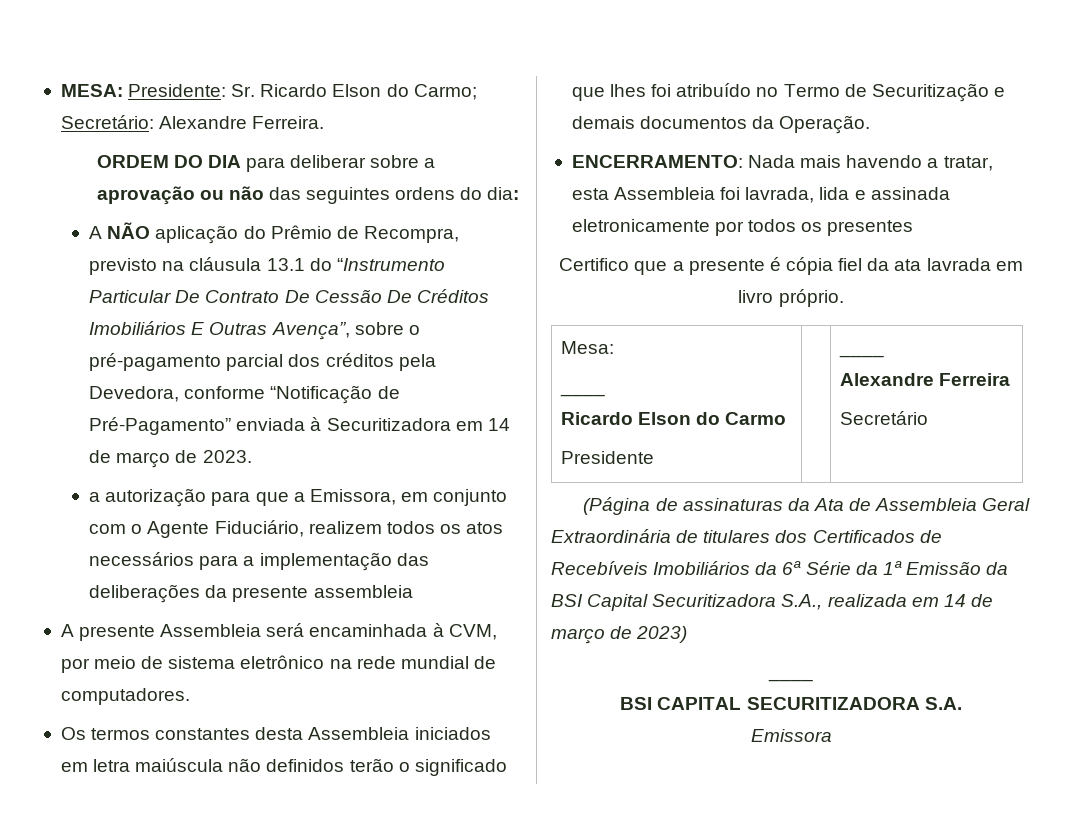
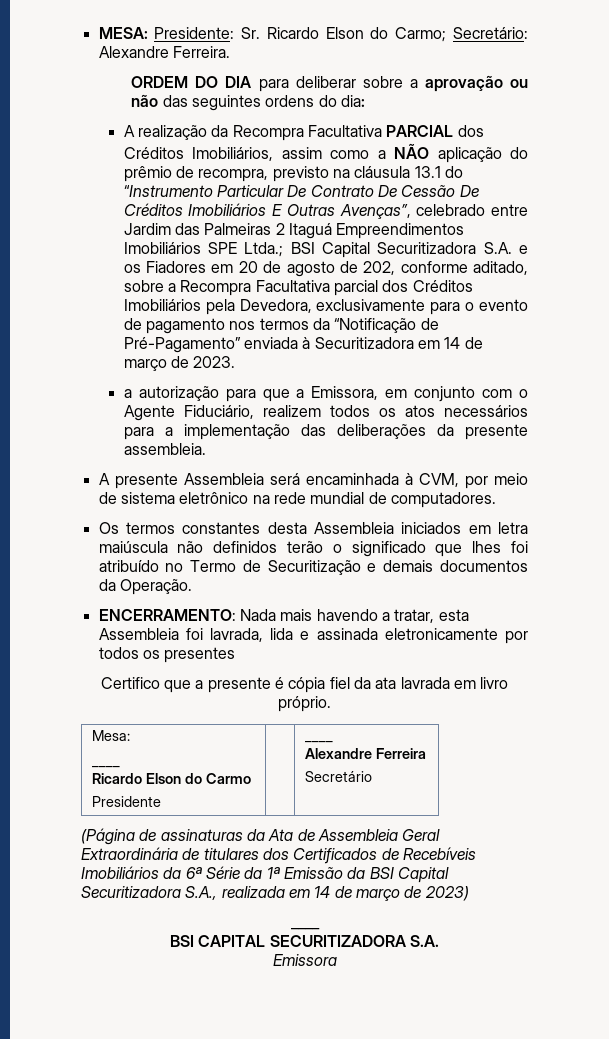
- A NÃO aplicação do Prêmio de Recompra, previsto na cláusula 13.1 do “Instrumento Particular De Contrato De Cessão De Créditos Imobiliários E Outras Avença”, sobre o pré-pagamento parcial dos créditos pela Devedora, conforme “Notificação de Pré-Pagamento” enviada à Securitizadora em 14 de março de 2023.
+ A realização da Recompra Facultativa PARCIAL dos Créditos Imobiliários, assim como a NÃO aplicação do prêmio de recompra, previsto na cláusula 13.1 do “Instrumento Particular De Contrato De Cessão De Créditos Imobiliários E Outras Avenças”, celebrado entre Jardim das Palmeiras 2 Itaguá Empreendimentos Imobiliários SPE Ltda.; BSI Capital Securitizadora S.A. e os Fiadores em 20 de agosto de 202, conforme aditado, sobre a Recompra Facultativa parcial dos Créditos Imobiliários pela Devedora, exclusivamente para o evento de pagamento nos termos da “Notificação de Pré-Pagamento” enviada à Securitizadora em 14 de março de 2023.
- a autorização para que a Emissora, em conjunto com o Agente Fiduciário, realizem todos os atos necessários para a implementação das deliberações da presente assembleia
+ a autorização para que a Emissora, em conjunto com o Agente Fiduciário, realizem todos os atos necessários para a implementação das deliberações da presente assembleia.

